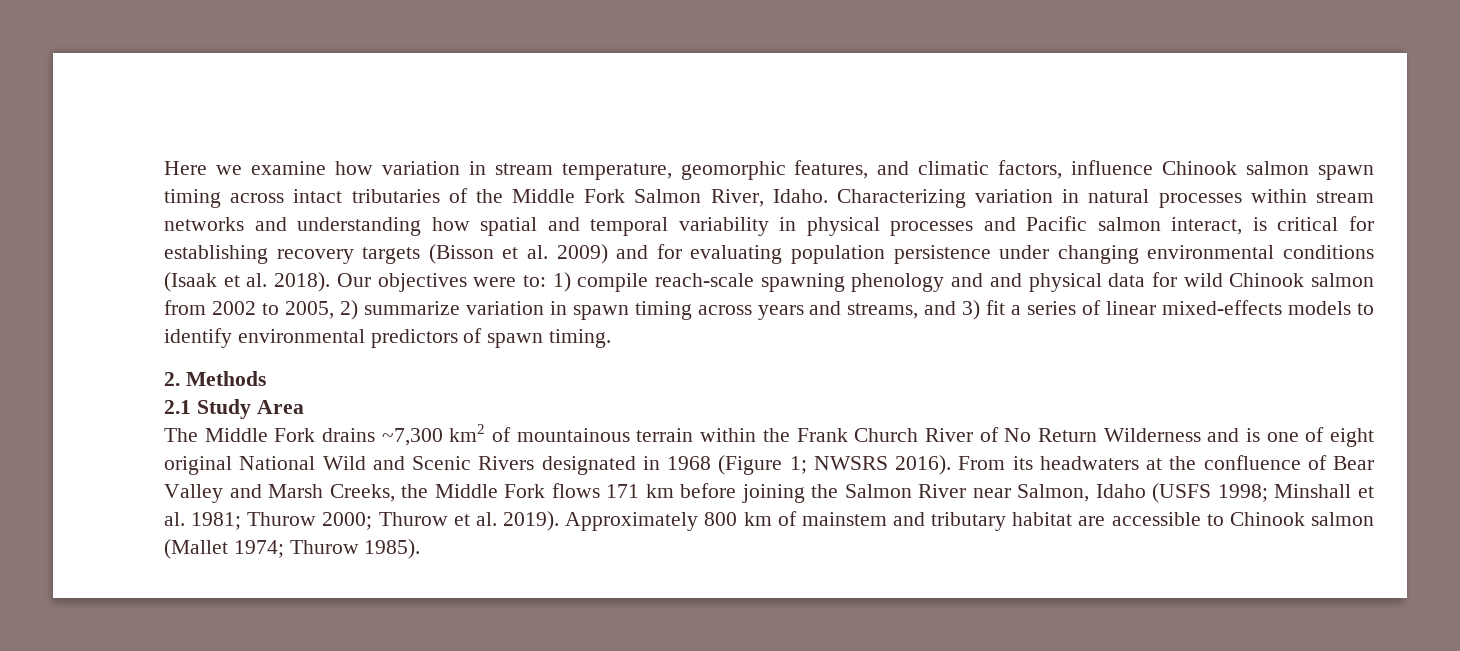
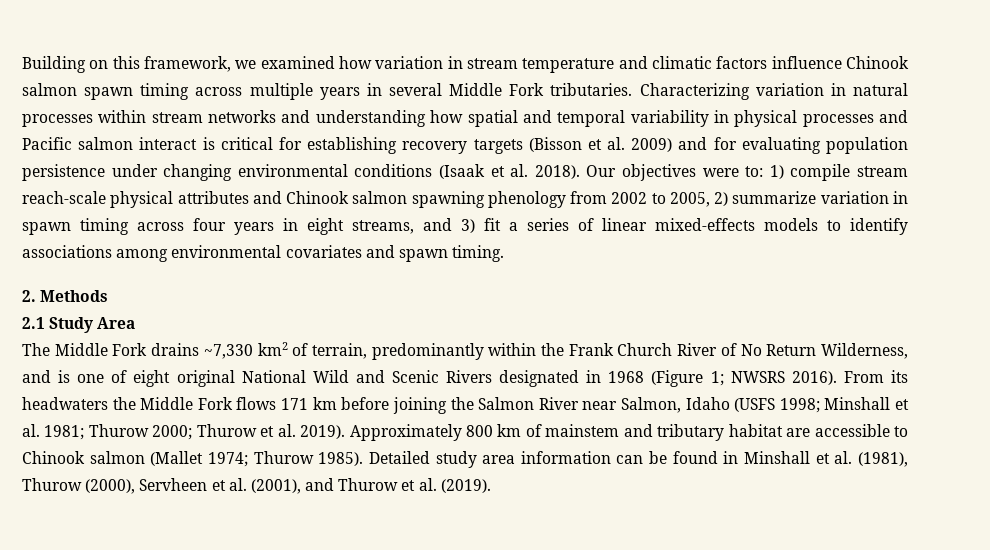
- Here we examine how variation in stream temperature, geomorphic features, and climatic factors, influence Chinook salmon spawn timing across intact tributaries of the Middle Fork Salmon River, Idaho.
+ Building on this framework, we examined how variation in stream temperature and climatic factors influence Chinook salmon spawn timing across multiple years in several Middle Fork tributaries.
- Characterizing variation in natural processes within stream networks and understanding how spatial and temporal variability in physical processes and Pacific salmon interact, is critical for establishing recovery targets (Bisson et al. 2009) and for evaluating population persistence under changing environmental conditions (Isaak et al. 2018).
+ Characterizing variation in natural processes within stream networks and understanding how spatial and temporal variability in physical processes and Pacific salmon interact is critical for establishing recovery targets (Bisson et al. 2009) and for evaluating population persistence under changing environmental conditions (Isaak et al. 2018).
- Our objectives were to: 1) compile reach-scale spawning phenology and and physical data for wild Chinook salmon from 2002 to 2005, 2) summarize variation in spawn timing across years and streams, and 3) fit a series of linear mixed-effects models to identify environmental predictors of spawn timing.
+ Our objectives were to: 1) compile stream reach-scale physical attributes and Chinook salmon spawning phenology from 2002 to 2005, 2) summarize variation in spawn timing across four years in eight streams, and 3) fit a series of linear mixed-effects models to identify associations among environmental covariates and spawn timing.
- The Middle Fork drains ~7,300 km2 of mountainous terrain within the Frank Church River of No Return Wilderness and is one of eight original National Wild and Scenic Rivers designated in 1968 (Figure 1; NWSRS 2016).
+ The Middle Fork drains ~7,330 km2 of terrain, predominantly within the Frank Church River of No Return Wilderness, and is one of eight original National Wild and Scenic Rivers designated in 1968 (Figure 1; NWSRS 2016).
- From its headwaters at the confluence of Bear Valley and Marsh Creeks, the Middle Fork flows 171 km before joining the Salmon River near Salmon, Idaho (USFS 1998; Minshall et al. 1981; Thurow 2000; Thurow et al. 2019).
+ From its headwaters the Middle Fork flows 171 km before joining the Salmon River near Salmon, Idaho (USFS 1998; Minshall et al. 1981; Thurow 2000; Thurow et al. 2019).
+ Detailed study area information can be found in Minshall et al. (1981), Thurow (2000), Servheen et al. (2001), and Thurow et al. (2019).

